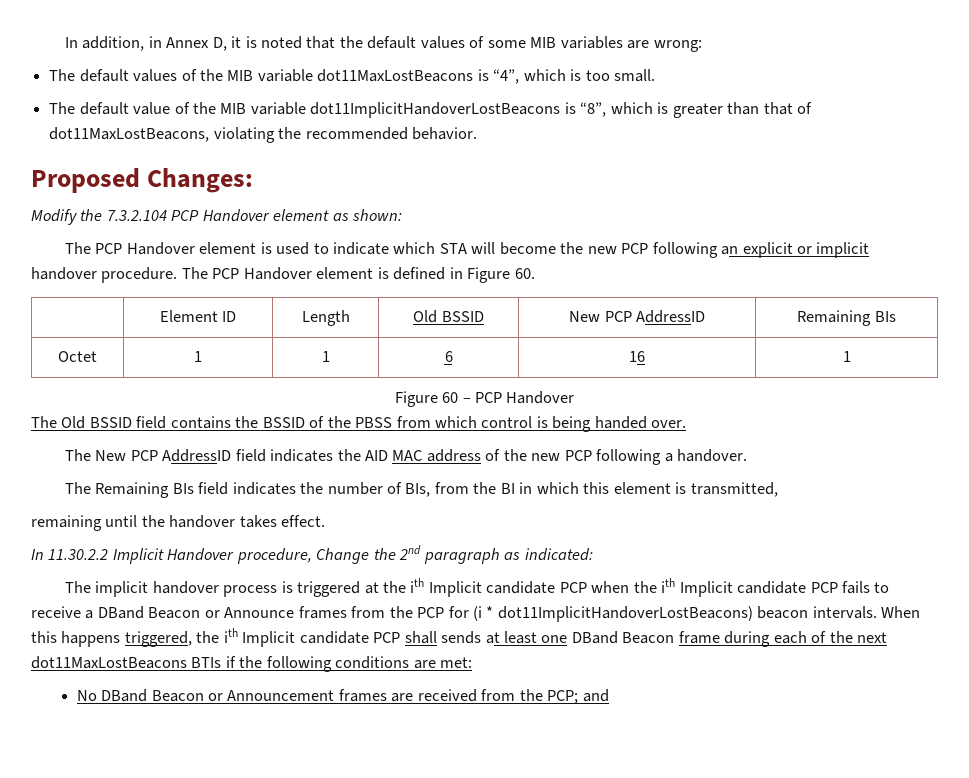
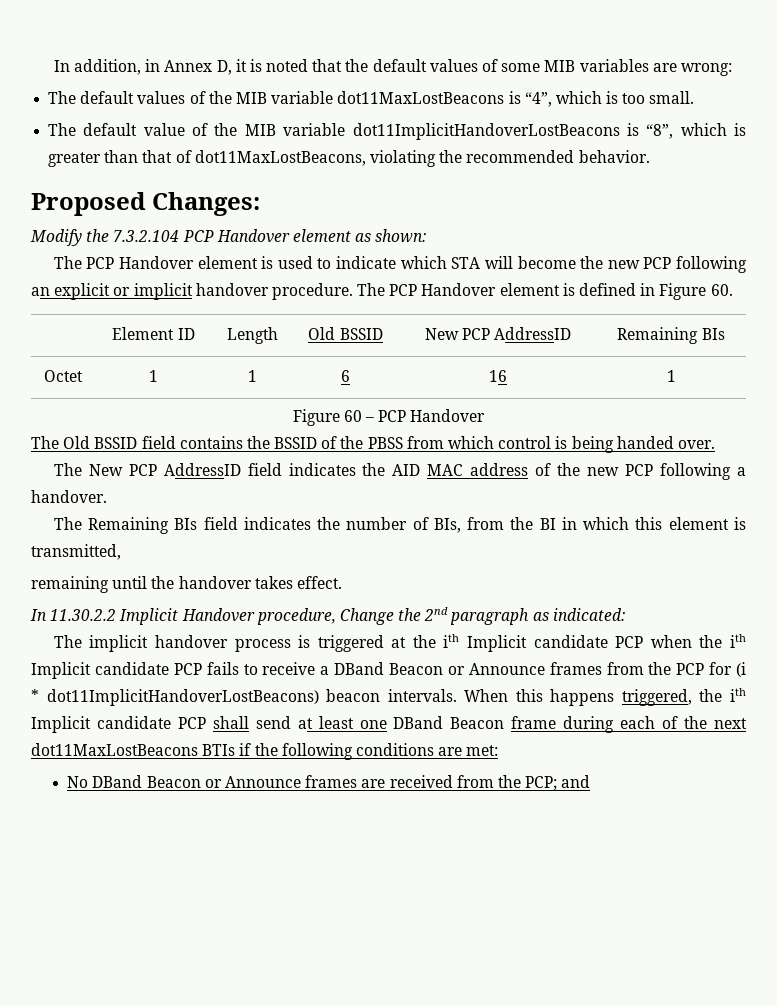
- When this happens triggered, the ith Implicit candidate PCP shall sends at least one DBand Beacon frame during each of the next dot11MaxLostBeacons BTIs if the following conditions are met:
+ When this happens triggered, the ith Implicit candidate PCP shall send at least one DBand Beacon frame during each of the next dot11MaxLostBeacons BTIs if the following conditions are met:
- No DBand Beacon or Announcement frames are received from the PCP; and
+ No DBand Beacon or Announce frames are received from the PCP; and

